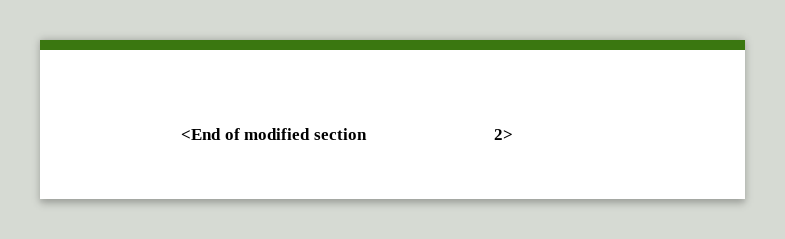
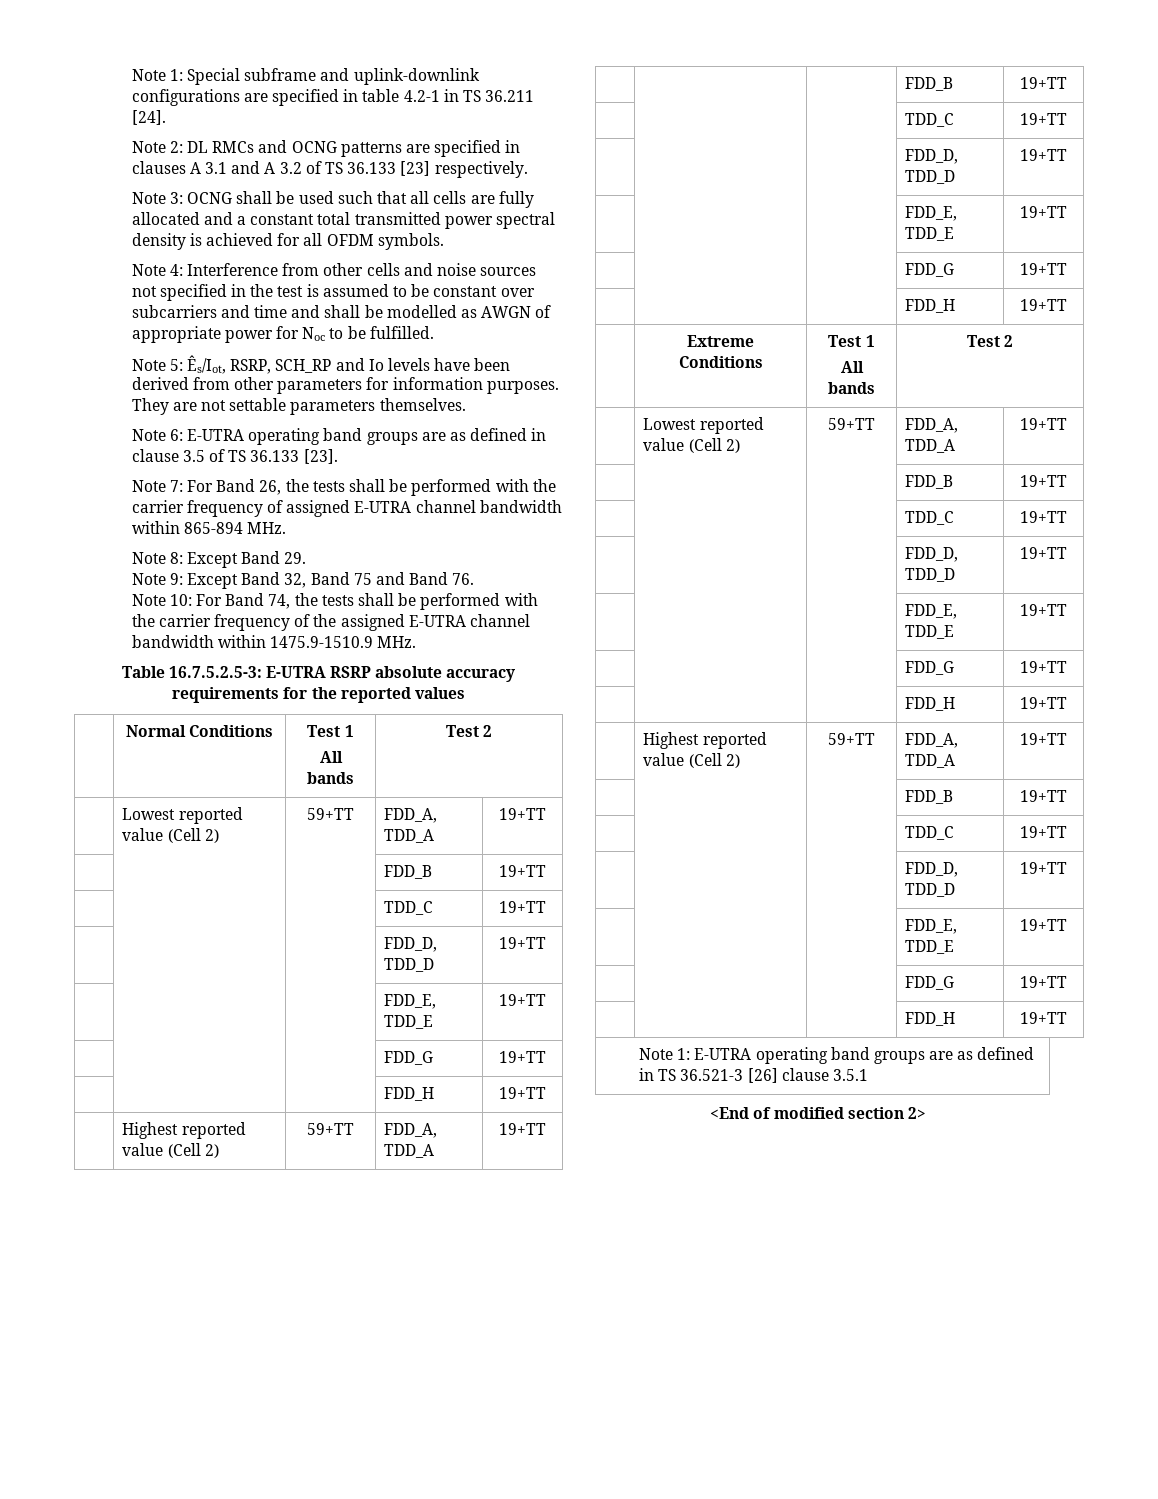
+ Note 1: Special subframe and uplink-downlink configurations are specified in table 4.2-1 in TS 36.211 [24].
+ Note 2: DL RMCs and OCNG patterns are specified in clauses A 3.1 and A 3.2 of TS 36.133 [23] respectively.
+ Note 3: OCNG shall be used such that all cells are fully allocated and a constant total transmitted power spectral density is achieved for all OFDM symbols.
+ Note 4: Interference from other cells and noise sources not specified in the test is assumed to be constant over subcarriers and time and shall be modelled as AWGN of appropriate power for Noc to be fulfilled.
+ Note 5: Ês/Iot, RSRP, SCH_RP and Io levels have been derived from other parameters for information purposes. They are not settable parameters themselves.
+ Note 6: E-UTRA operating band groups are as defined in clause 3.5 of TS 36.133 [23].
+ Note 7: For Band 26, the tests shall be performed with the carrier frequency of assigned E-UTRA channel bandwidth within 865-894 MHz.
+ Note 8: Except Band 29.
+ Note 9: Except Band 32, Band 75 and Band 76.
+ Note 10: For Band 74, the tests shall be performed with the carrier frequency of the assigned E-UTRA channel bandwidth within 1475.9-1510.9 MHz.
+ Table 16.7.5.2.5-3: E-UTRA RSRP absolute accuracy requirements for the reported values
+ | Normal Conditions | Test 1
+ All bands | Test 2
+ | Lowest reported value (Cell 2) | 59+TT | FDD_A, TDD_A | 19+TT
+ | | | FDD_B | 19+TT
+ | | | TDD_C | 19+TT
+ | | | FDD_D, TDD_D | 19+TT
+ | | | FDD_E, TDD_E | 19+TT
+ | | | FDD_G | 19+TT
+ | | | FDD_H | 19+TT
+ | Highest reported value (Cell 2) | 59+TT | FDD_A, TDD_A | 19+TT
+ | | | FDD_B | 19+TT
+ | | | TDD_C | 19+TT
+ | | | FDD_D, TDD_D | 19+TT
+ | | | FDD_E, TDD_E | 19+TT
+ | | | FDD_G | 19+TT
+ | | | FDD_H | 19+TT
+ | Extreme Conditions | Test 1
+ All bands | Test 2
+ | Lowest reported value (Cell 2) | 59+TT | FDD_A, TDD_A | 19+TT
+ | | | FDD_B | 19+TT
+ | | | TDD_C | 19+TT
+ | | | FDD_D, TDD_D | 19+TT
+ | | | FDD_E, TDD_E | 19+TT
+ | | | FDD_G | 19+TT
+ | | | FDD_H | 19+TT
+ | Highest reported value (Cell 2) | 59+TT | FDD_A, TDD_A | 19+TT
+ | | | FDD_B | 19+TT
+ | | | TDD_C | 19+TT
+ | | | FDD_D, TDD_D | 19+TT
+ | | | FDD_E, TDD_E | 19+TT
+ | | | FDD_G | 19+TT
+ | | | FDD_H | 19+TT
+ Note 1: E-UTRA operating band groups are as defined in TS 36.521-3 [26] clause 3.5.1

